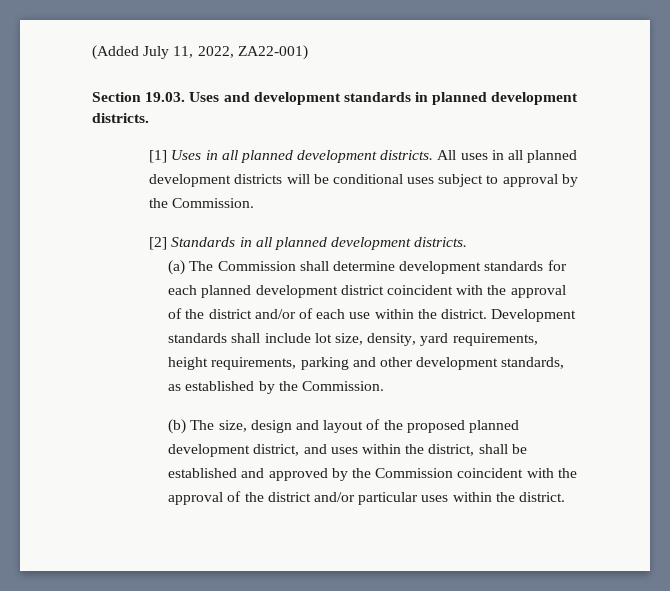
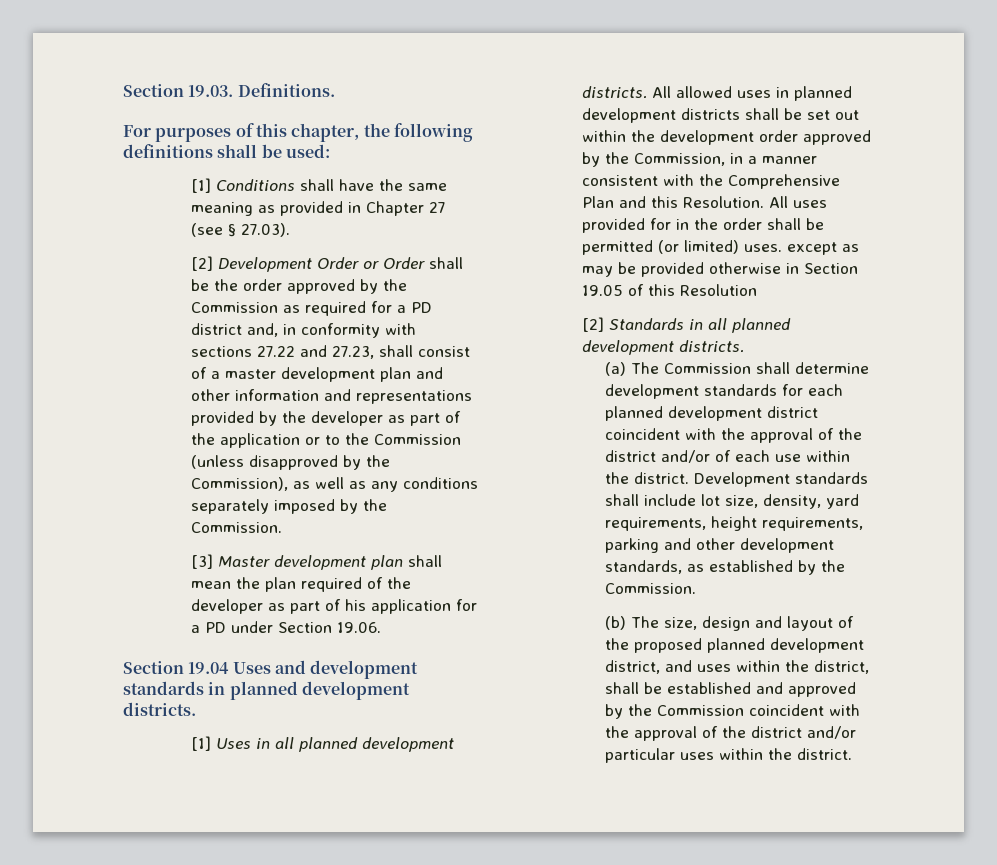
- (Added July 11, 2022, ZA22-001)
- Section 19.03. Uses and development standards in planned development districts.
+ Section 19.03. Definitions.
+ For purposes of this chapter, the following definitions shall be used:
+ [1] Conditions shall have the same meaning as provided in Chapter 27 (see § 27.03).
+ [2] Development Order or Order shall be the order approved by the Commission as required for a PD district and, in conformity with sections 27.22 and 27.23, shall consist of a master development plan and other information and representations provided by the developer as part of the application or to the Commission (unless disapproved by the Commission), as well as any conditions separately imposed by the Commission.
+ [3] Master development plan shall mean the plan required of the developer as part of his application for a PD under Section 19.06.
+ Section 19.04 Uses and development standards in planned development districts.
- All uses in all planned development districts will be conditional uses subject to approval by the Commission.
+ All allowed uses in planned development districts shall be set out within the development order approved by the Commission, in a manner consistent with the Comprehensive Plan and this Resolution. All uses provided for in the order shall be permitted (or limited) uses. except as may be provided otherwise in Section 19.05 of this Resolution

